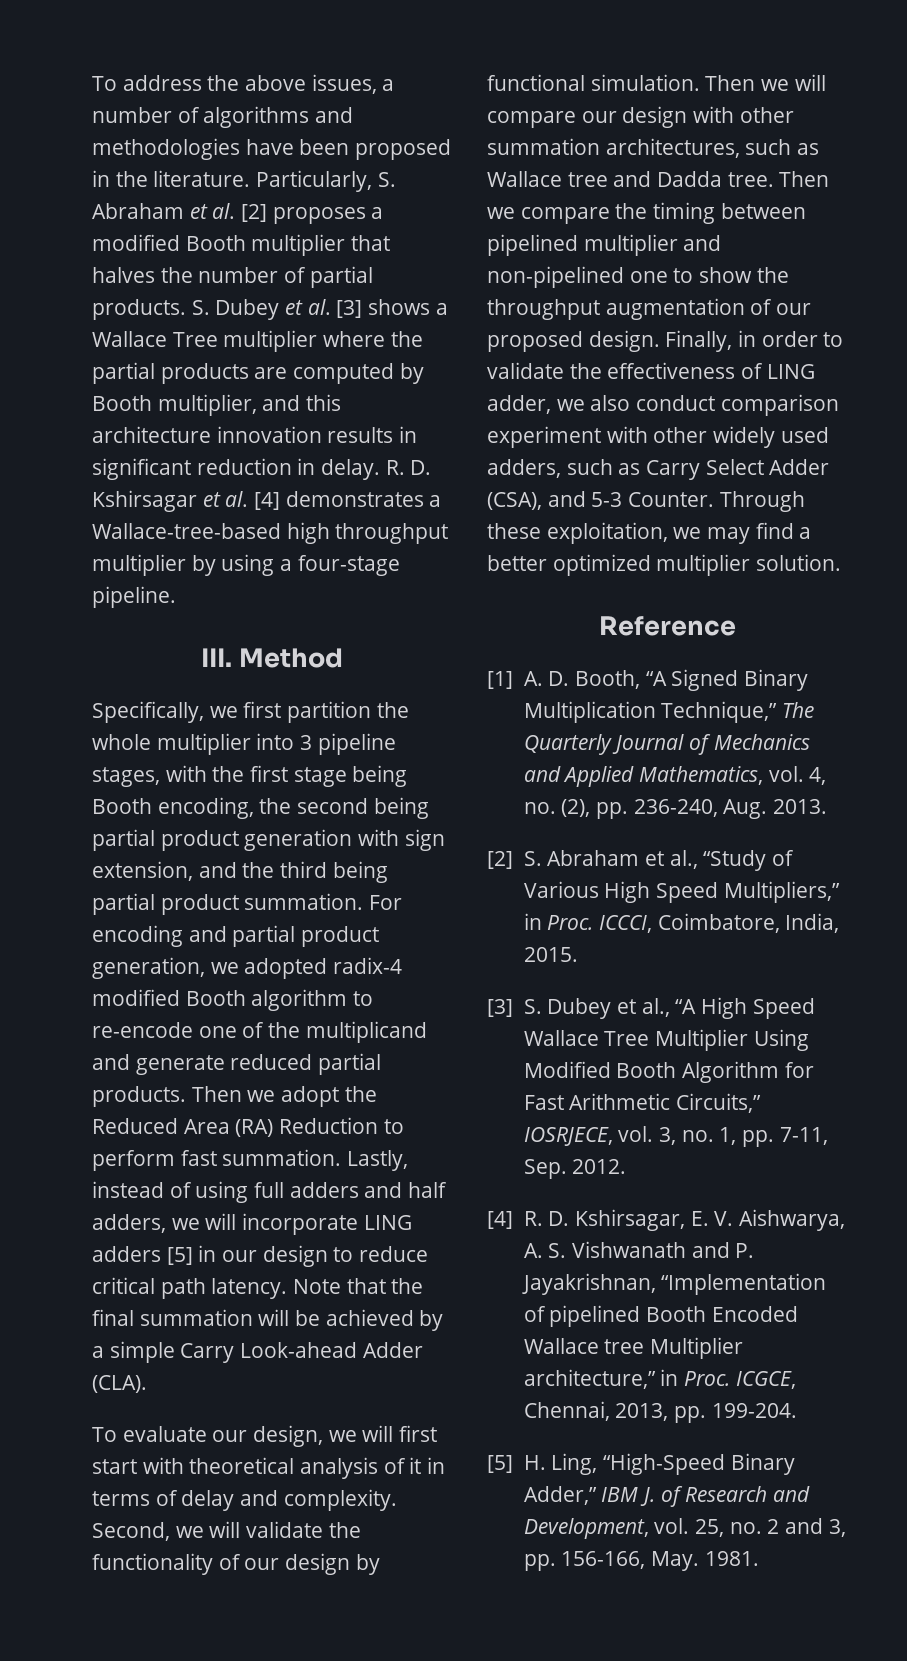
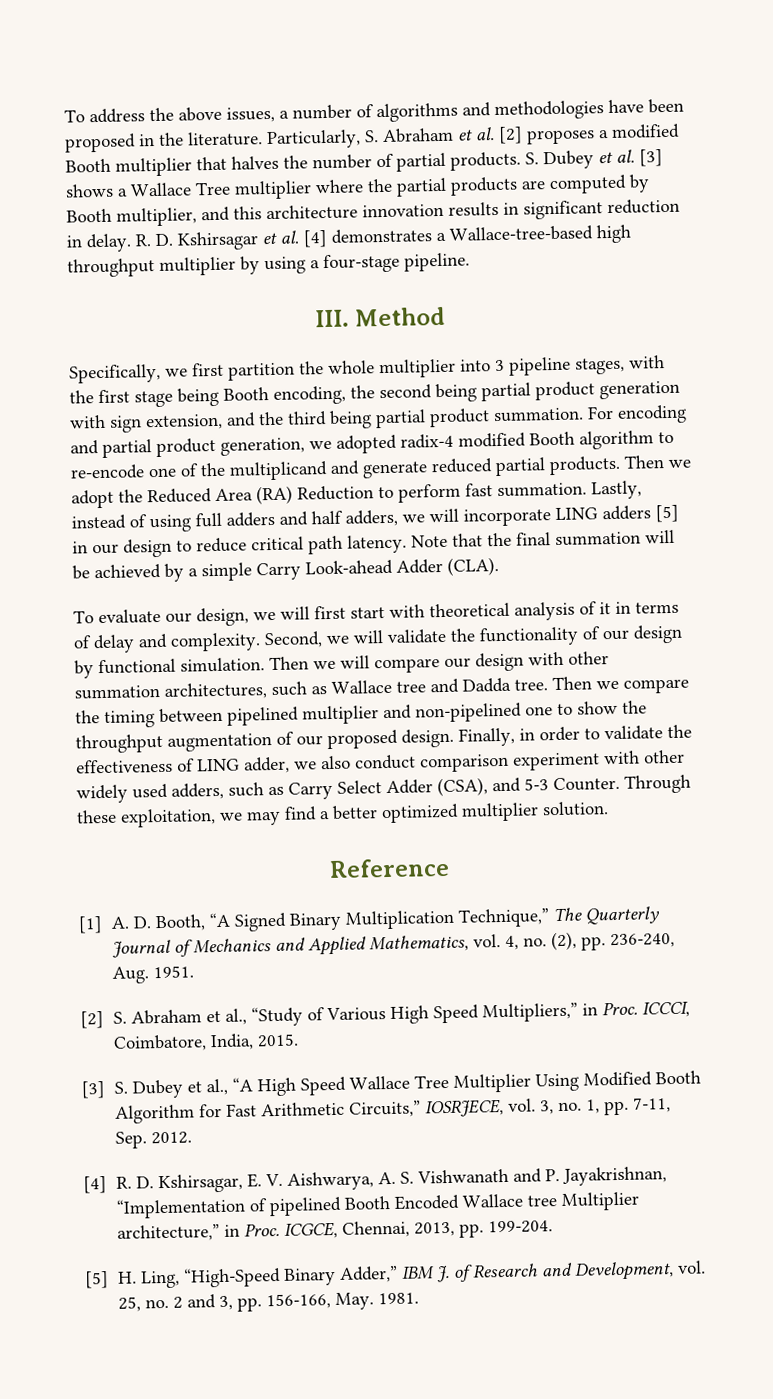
- [1] A. D. Booth, “A Signed Binary Multiplication Technique,” The Quarterly Journal of Mechanics and Applied Mathematics, vol. 4, no. (2), pp. 236-240, Aug. 2013.
+ [1] A. D. Booth, “A Signed Binary Multiplication Technique,” The Quarterly Journal of Mechanics and Applied Mathematics, vol. 4, no. (2), pp. 236-240, Aug. 1951.

